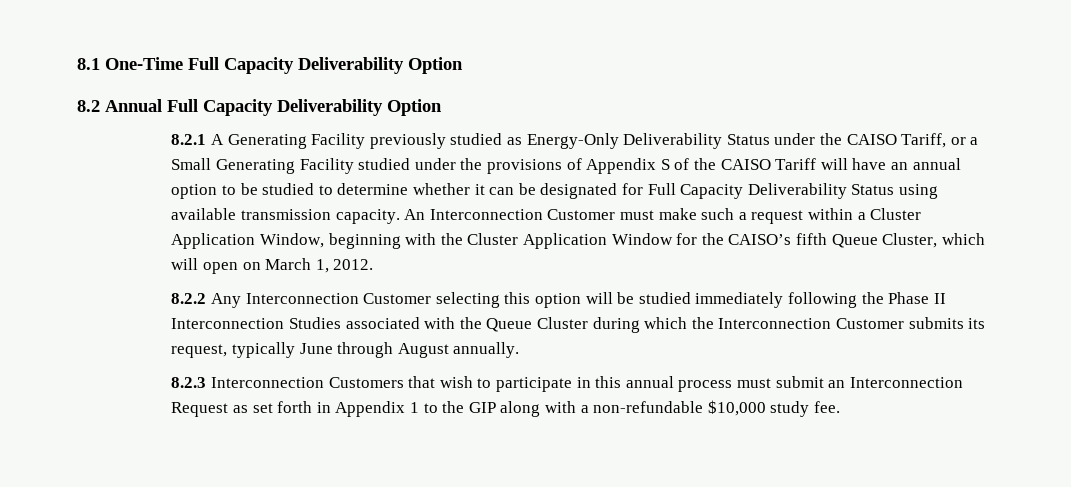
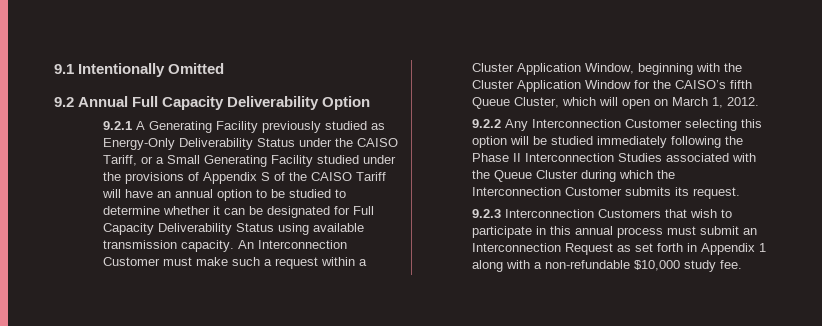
- 8.1 One-Time Full Capacity Deliverability Option
- 8.2 Annual Full Capacity Deliverability Option
+ 9.1 Intentionally Omitted
+ 9.2 Annual Full Capacity Deliverability Option
- 8.2.1 A Generating Facility previously studied as Energy-Only Deliverability Status under the CAISO Tariff, or a Small Generating Facility studied under the provisions of Appendix S of the CAISO Tariff will have an annual option to be studied to determine whether it can be designated for Full Capacity Deliverability Status using available transmission capacity.
+ 9.2.1 A Generating Facility previously studied as Energy-Only Deliverability Status under the CAISO Tariff, or a Small Generating Facility studied under the provisions of Appendix S of the CAISO Tariff will have an annual option to be studied to determine whether it can be designated for Full Capacity Deliverability Status using available transmission capacity.
- 8.2.2 Any Interconnection Customer selecting this option will be studied immediately following the Phase II Interconnection Studies associated with the Queue Cluster during which the Interconnection Customer submits its request, typically June through August annually.
- 8.2.3 Interconnection Customers that wish to participate in this annual process must submit an Interconnection Request as set forth in Appendix 1 to the GIP along with a non-refundable $10,000 study fee.
+ 9.2.2 Any Interconnection Customer selecting this option will be studied immediately following the Phase II Interconnection Studies associated with the Queue Cluster during which the Interconnection Customer submits its request.
+ 9.2.3 Interconnection Customers that wish to participate in this annual process must submit an Interconnection Request as set forth in Appendix 1 along with a non-refundable $10,000 study fee.

